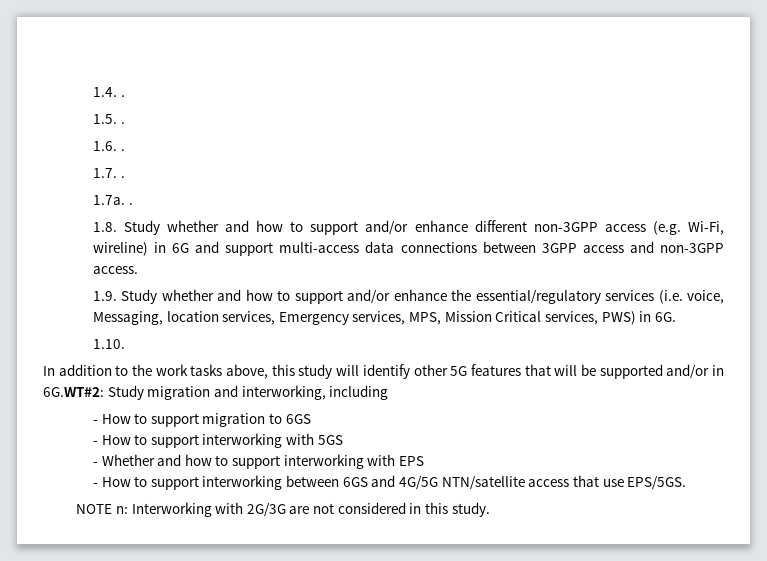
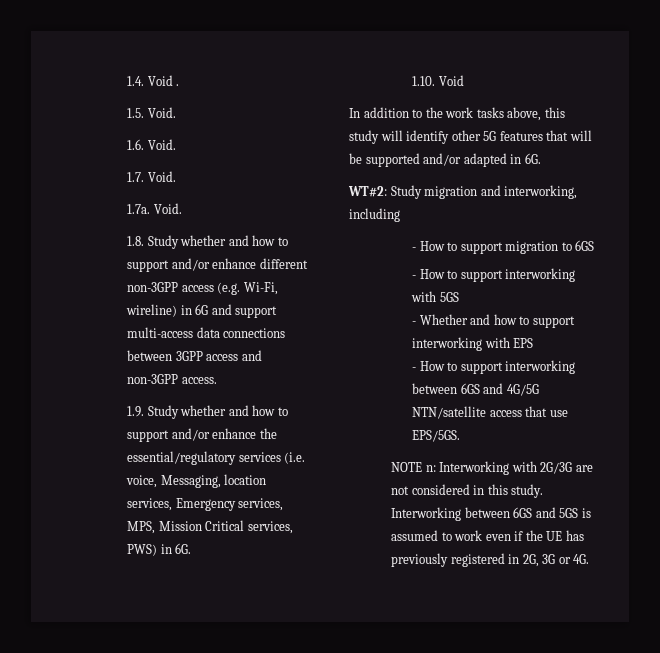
- 1.4. .
+ 1.4. Void .
- 1.5. .
+ 1.5. Void.
- 1.6. .
+ 1.6. Void.
- 1.7. .
+ 1.7. Void.
- 1.7a. .
+ 1.7a. Void.
- 1.10.
+ 1.10. Void
- In addition to the work tasks above, this study will identify other 5G features that will be supported and/or in 6G.WT#2: Study migration and interworking, including
+ In addition to the work tasks above, this study will identify other 5G features that will be supported and/or adapted in 6G.
+ WT#2: Study migration and interworking, including
+ Interworking between 6GS and 5GS is assumed to work even if the UE has previously registered in 2G, 3G or 4G.

